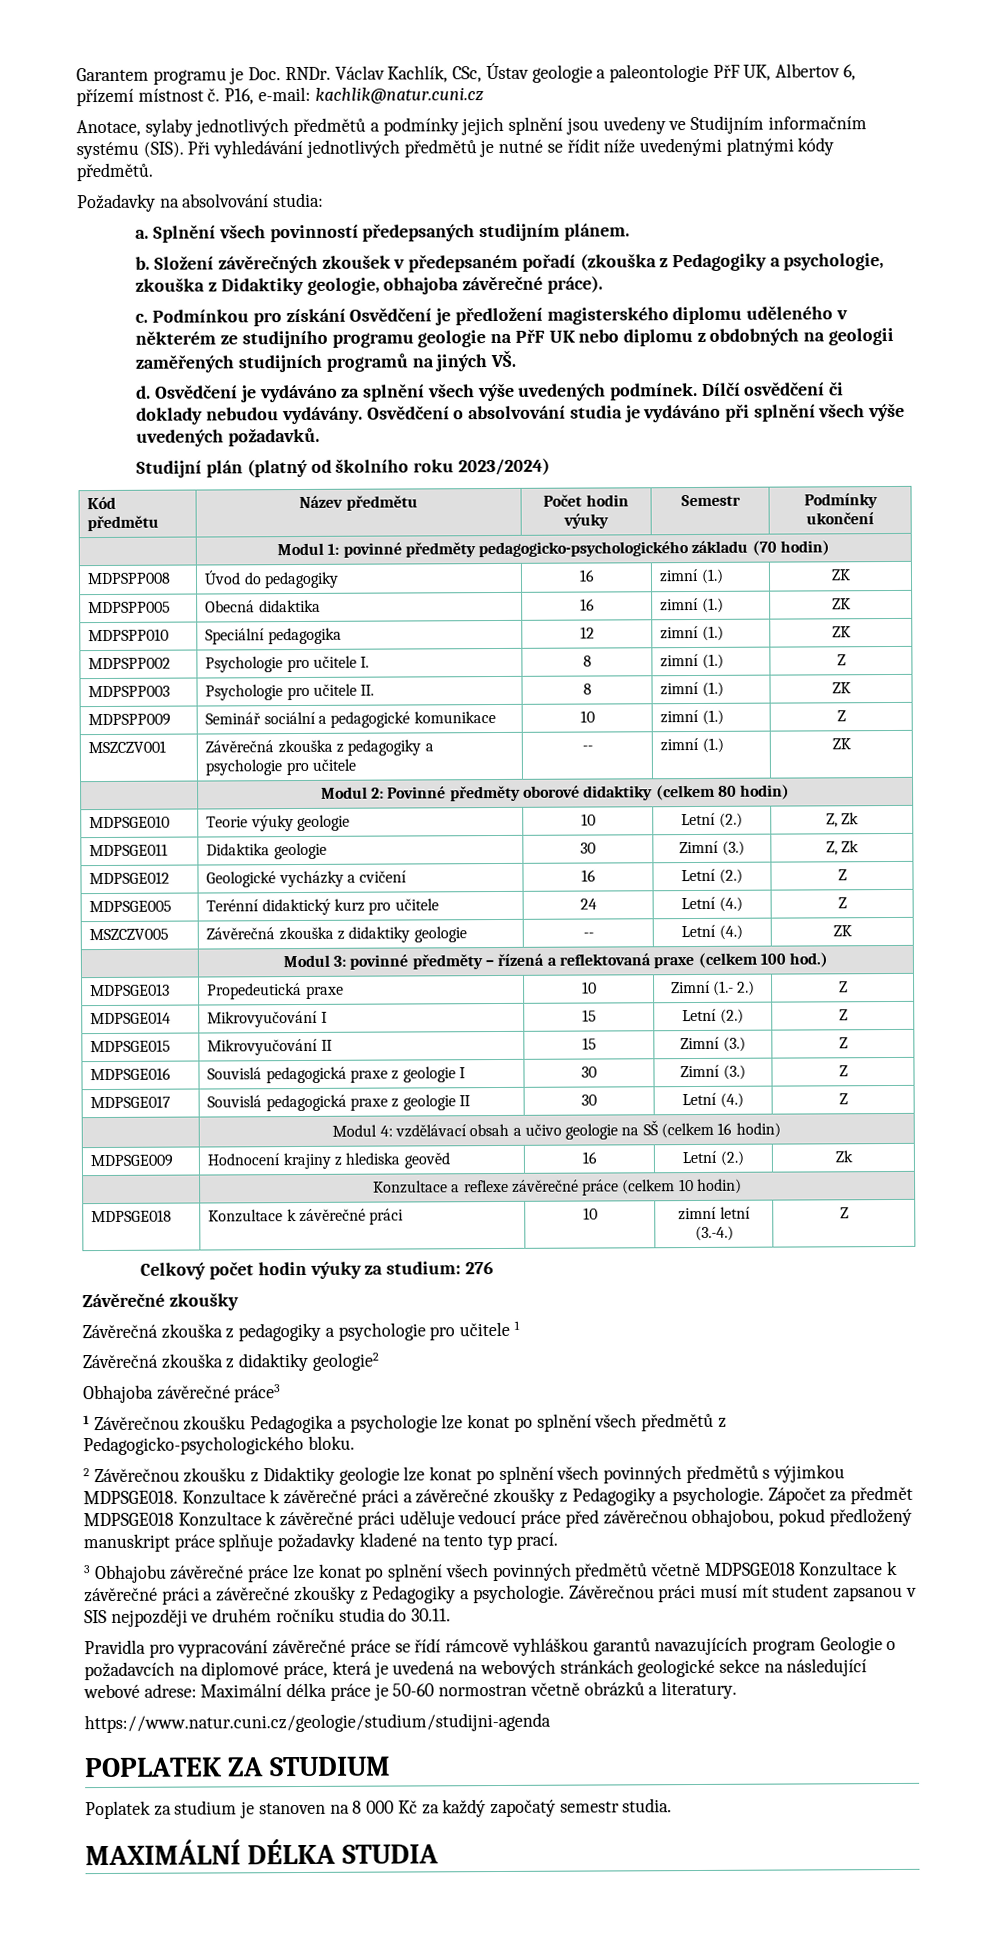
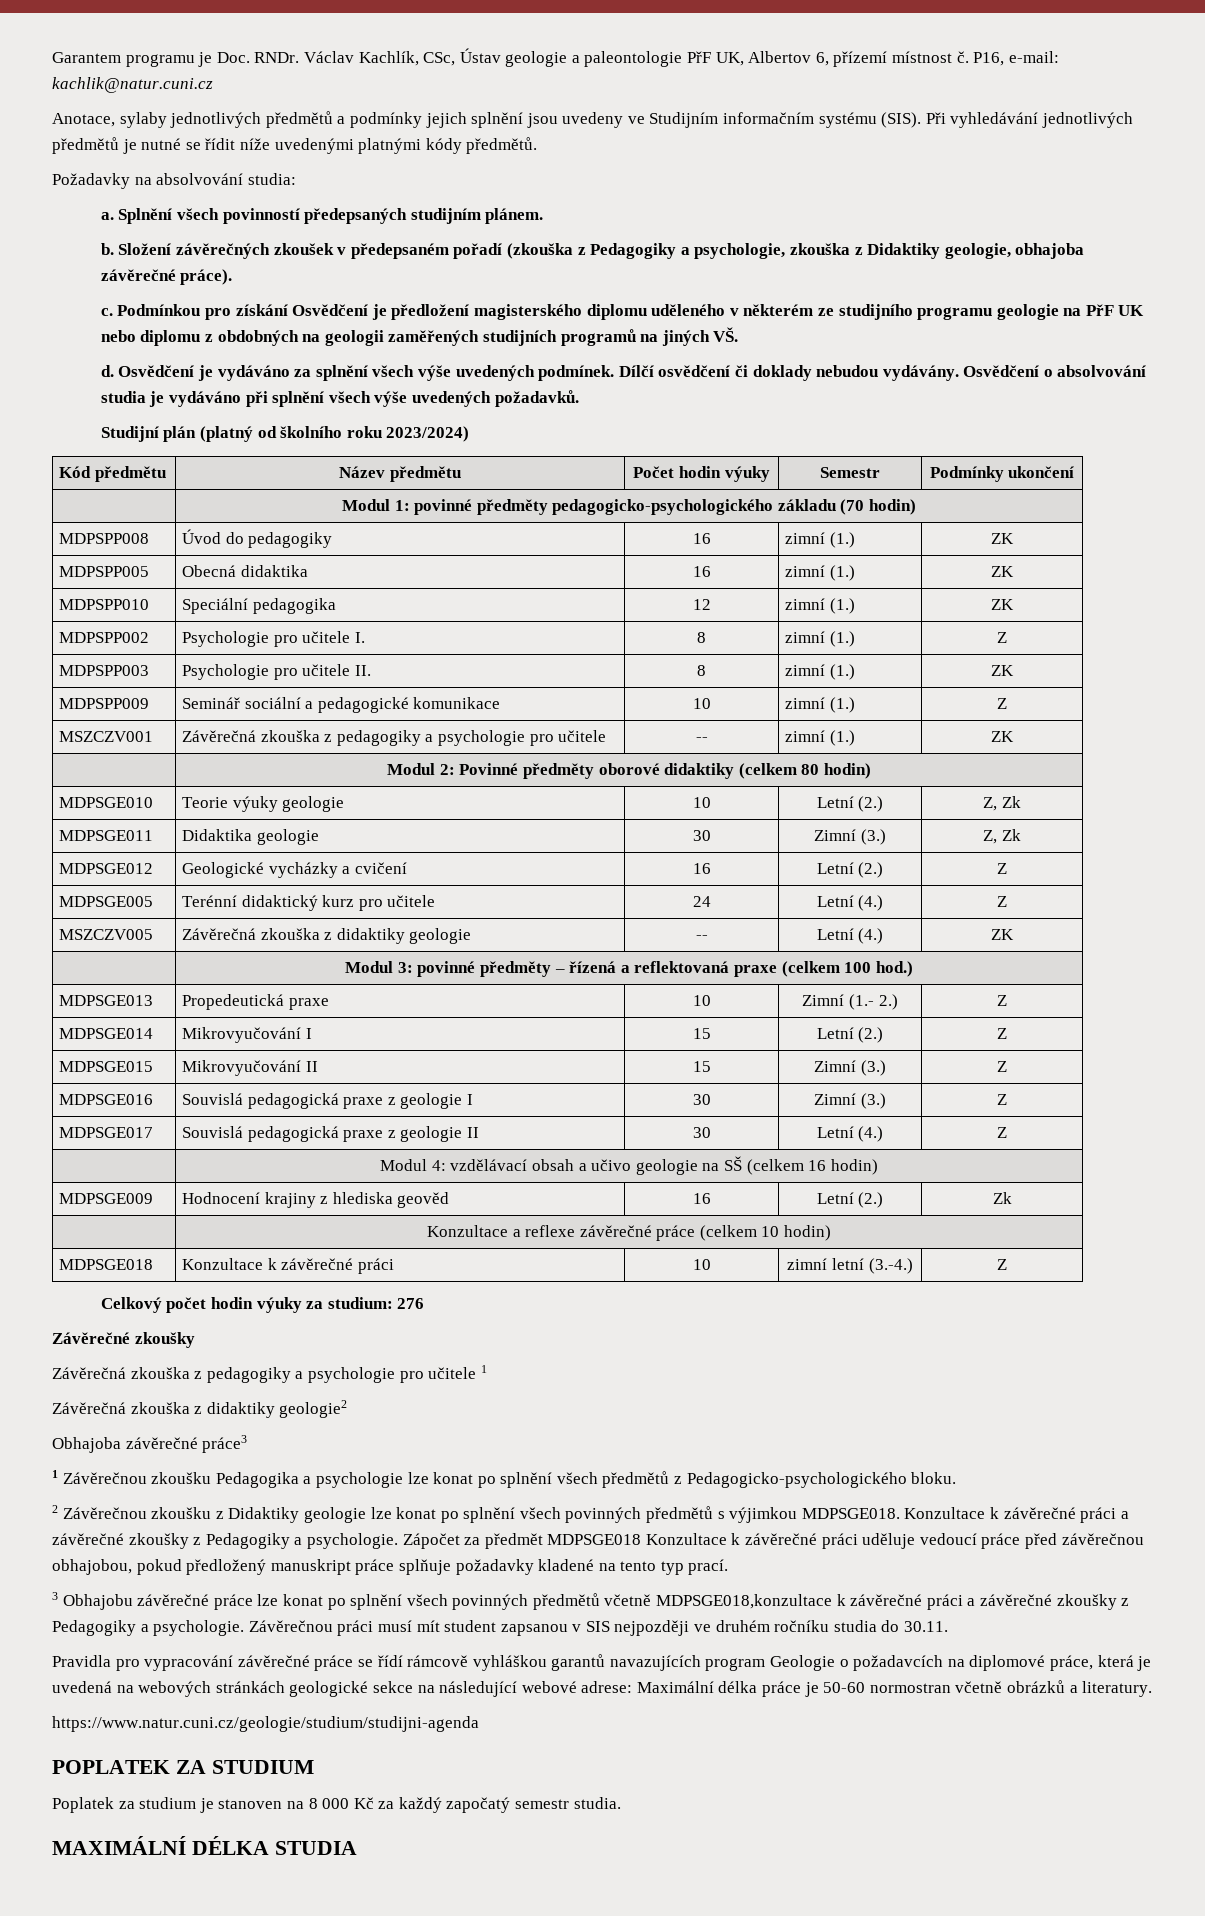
- 3 Obhajobu závěrečné práce lze konat po splnění všech povinných předmětů včetně MDPSGE018 Konzultace k závěrečné práci a závěrečné zkoušky z Pedagogiky a psychologie.
+ 3 Obhajobu závěrečné práce lze konat po splnění všech povinných předmětů včetně MDPSGE018,konzultace k závěrečné práci a závěrečné zkoušky z Pedagogiky a psychologie.

